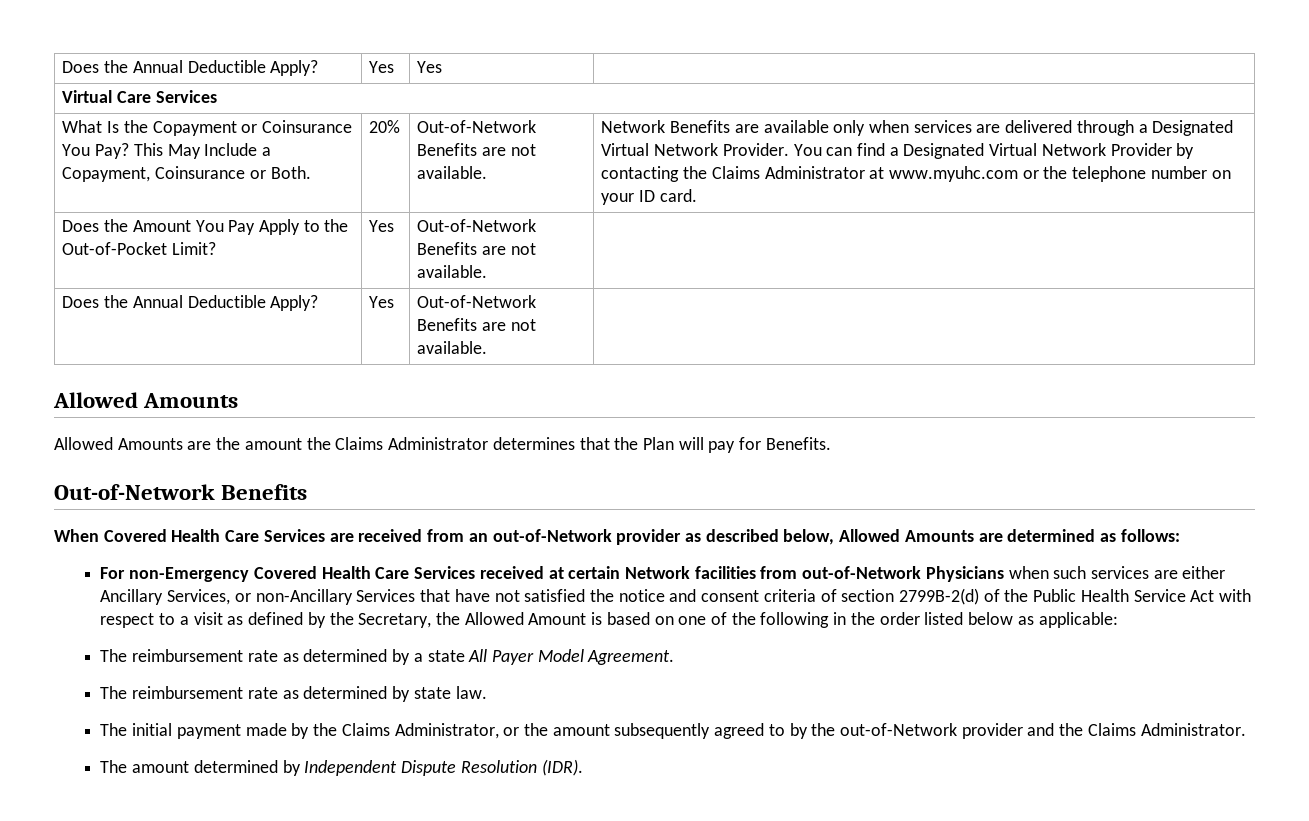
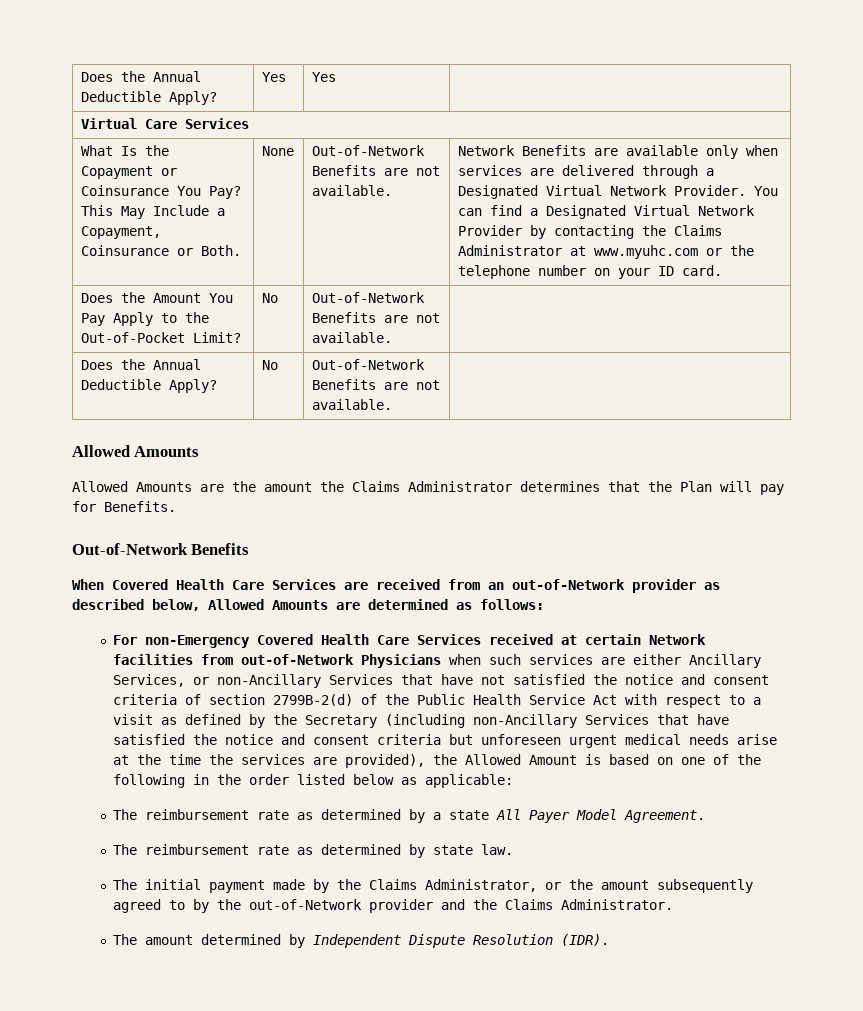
- 20%
+ None
- Does the Amount You Pay Apply to the Out-of-Pocket Limit? | Yes | Out-of-Network Benefits are not available. |
+ Does the Amount You Pay Apply to the Out-of-Pocket Limit? | No | Out-of-Network Benefits are not available. |
- Does the Annual Deductible Apply? | Yes | Out-of-Network Benefits are not available. |
+ Does the Annual Deductible Apply? | No | Out-of-Network Benefits are not available. |
- For non-Emergency Covered Health Care Services received at certain Network facilities from out-of-Network Physicians when such services are either Ancillary Services, or non-Ancillary Services that have not satisfied the notice and consent criteria of section 2799B-2(d) of the Public Health Service Act with respect to a visit as defined by the Secretary, the Allowed Amount is based on one of the following in the order listed below as applicable:
+ For non-Emergency Covered Health Care Services received at certain Network facilities from out-of-Network Physicians when such services are either Ancillary Services, or non-Ancillary Services that have not satisfied the notice and consent criteria of section 2799B-2(d) of the Public Health Service Act with respect to a visit as defined by the Secretary (including non-Ancillary Services that have satisfied the notice and consent criteria but unforeseen urgent medical needs arise at the time the services are provided), the Allowed Amount is based on one of the following in the order listed below as applicable:

